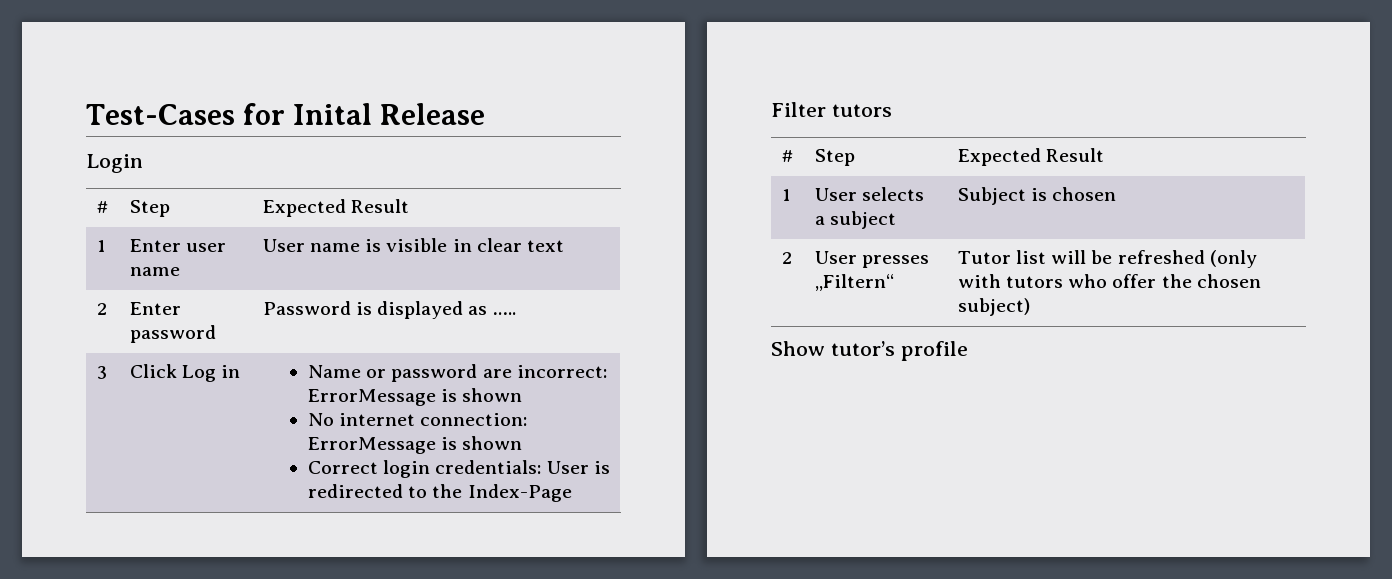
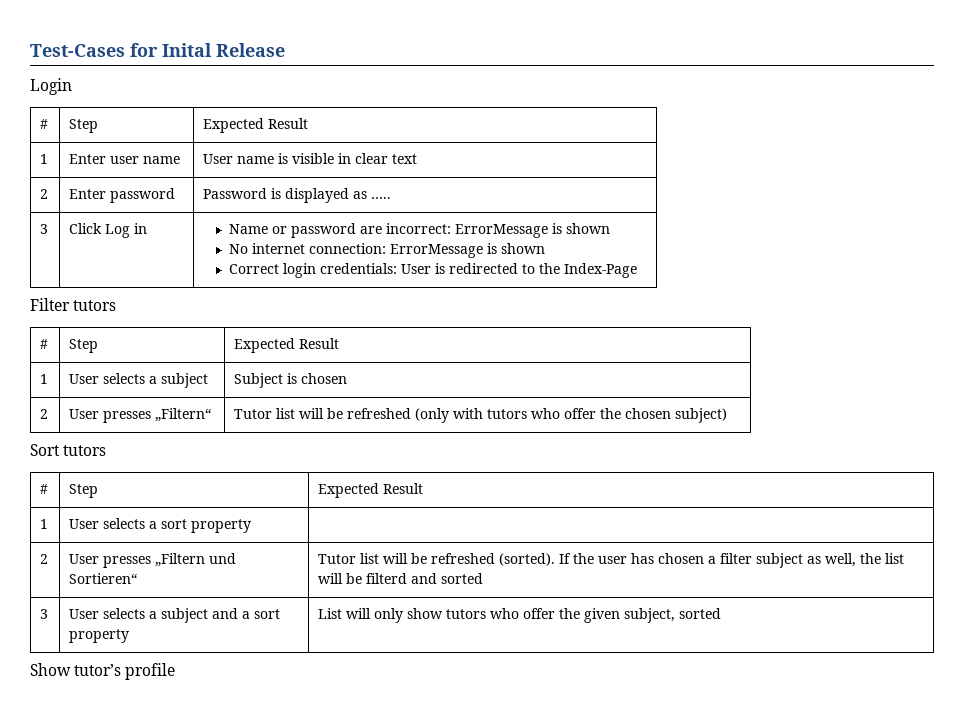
+ Sort tutors
+ # | Step | Expected Result
+ 1 | User selects a sort property |
+ 2 | User presses „Filtern und Sortieren“ | Tutor list will be refreshed (sorted). If the user has chosen a filter subject as well, the list will be filterd and sorted
+ 3 | User selects a subject and a sort property | List will only show tutors who offer the given subject, sorted

